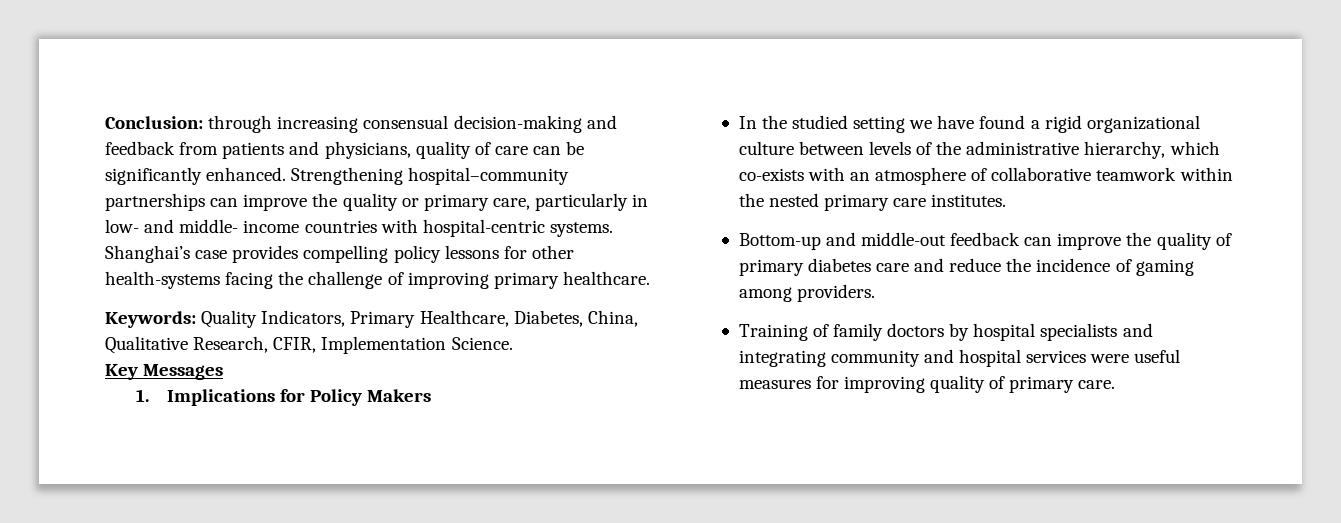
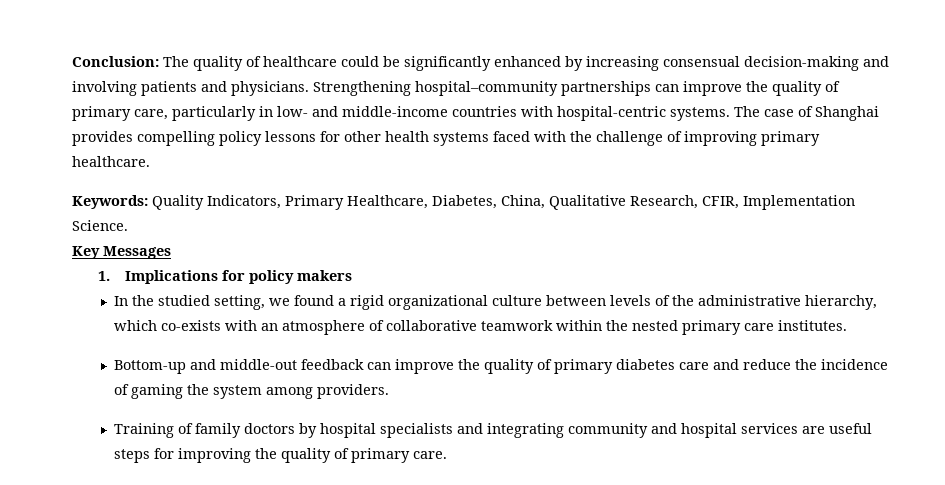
- Conclusion: through increasing consensual decision-making and feedback from patients and physicians, quality of care can be significantly enhanced.
+ Conclusion: The quality of healthcare could be significantly enhanced by increasing consensual decision-making and involving patients and physicians.
- Strengthening hospital–community partnerships can improve the quality or primary care, particularly in low- and middle- income countries with hospital-centric systems.
+ Strengthening hospital–community partnerships can improve the quality of primary care, particularly in low- and middle-income countries with hospital-centric systems.
- Shanghai’s case provides compelling policy lessons for other health-systems facing the challenge of improving primary healthcare.
+ The case of Shanghai provides compelling policy lessons for other health systems faced with the challenge of improving primary healthcare.
- 1. Implications for Policy Makers
+ 1. Implications for policy makers
- In the studied setting we have found a rigid organizational culture between levels of the administrative hierarchy, which co-exists with an atmosphere of collaborative teamwork within the nested primary care institutes.
+ In the studied setting, we found a rigid organizational culture between levels of the administrative hierarchy, which co-exists with an atmosphere of collaborative teamwork within the nested primary care institutes.
- Bottom-up and middle-out feedback can improve the quality of primary diabetes care and reduce the incidence of gaming among providers.
+ Bottom-up and middle-out feedback can improve the quality of primary diabetes care and reduce the incidence of gaming the system among providers.
- Training of family doctors by hospital specialists and integrating community and hospital services were useful measures for improving quality of primary care.
+ Training of family doctors by hospital specialists and integrating community and hospital services are useful steps for improving the quality of primary care.

